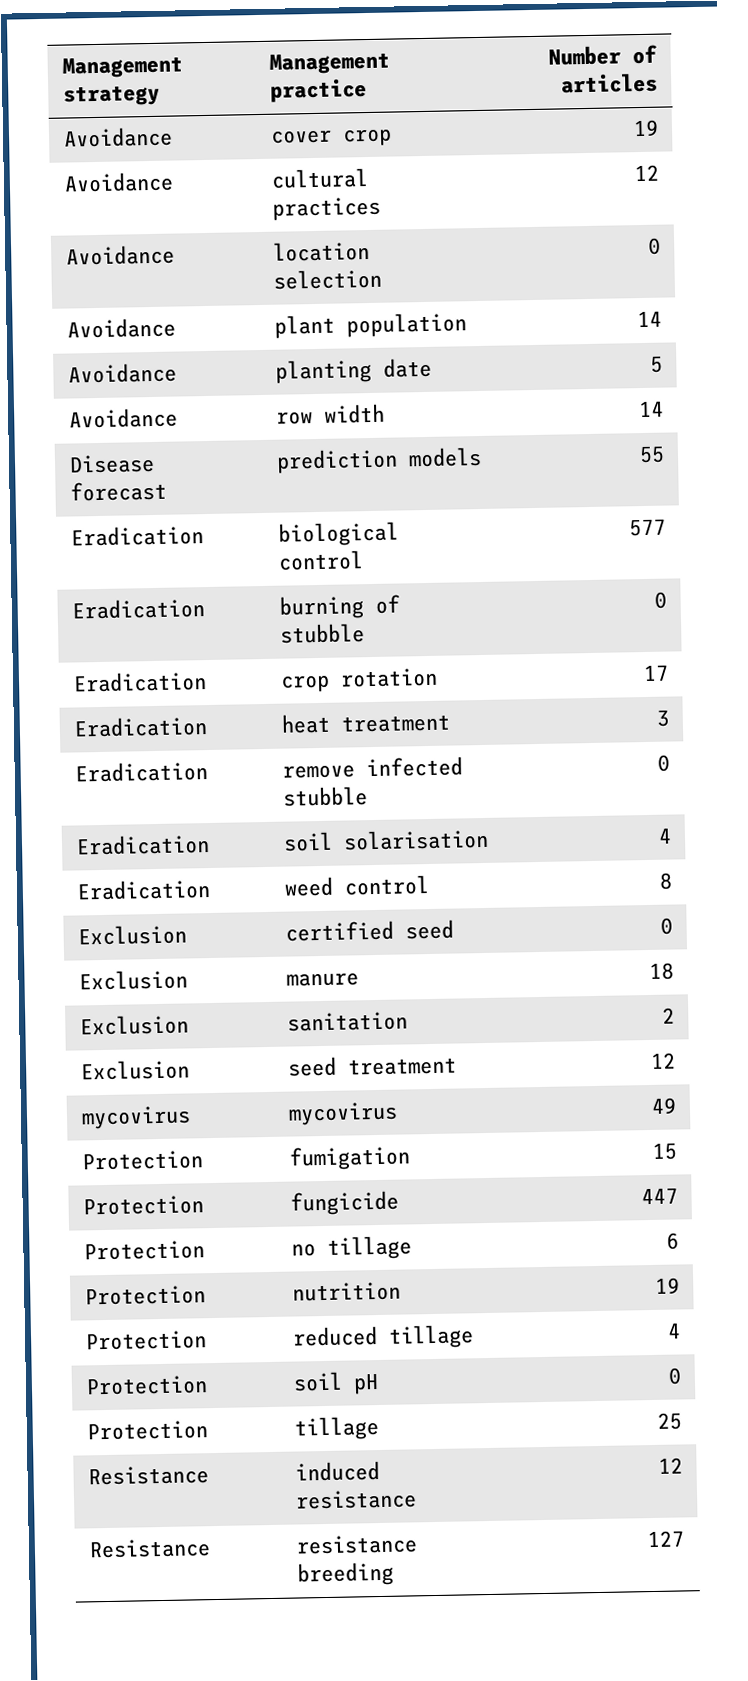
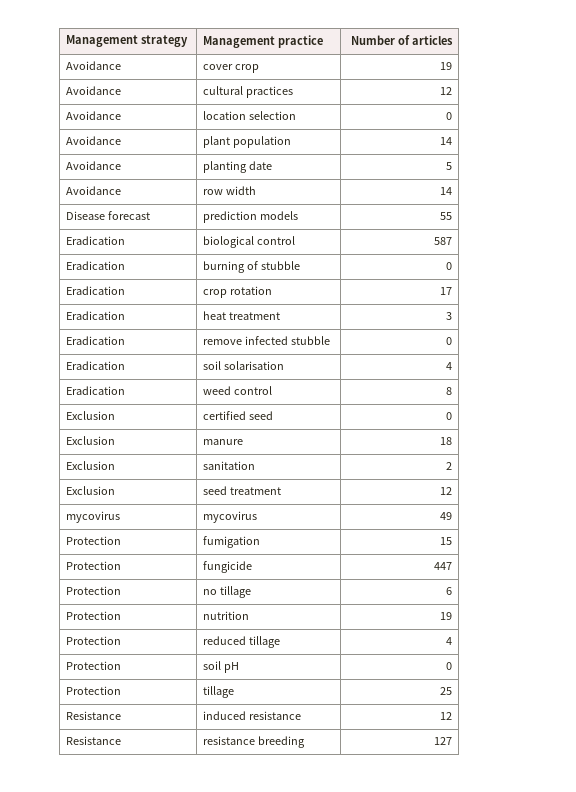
- Eradication | biological control | 577
+ Eradication | biological control | 587

